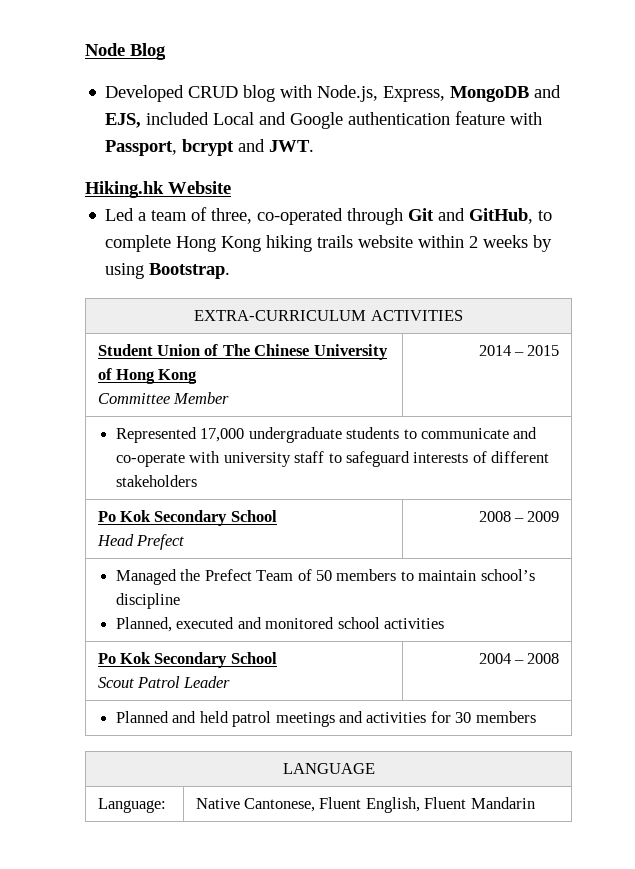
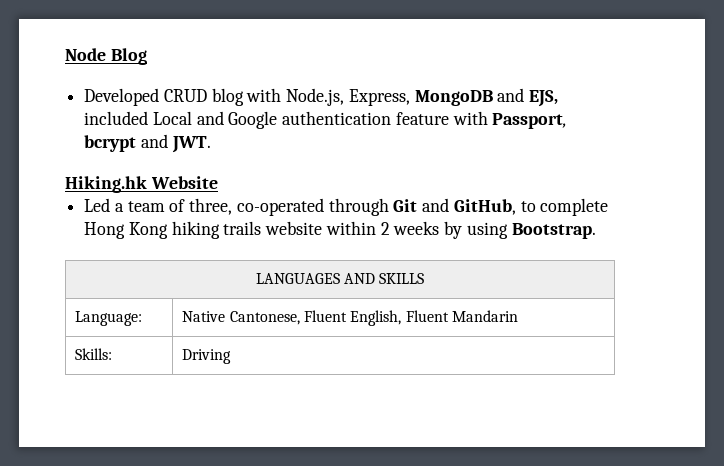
- EXTRA-CURRICULUM ACTIVITIES
- Student Union of The Chinese University of Hong Kong
- Committee Member | 2014 – 2015
- Represented 17,000 undergraduate students to communicate and co-operate with university staff to safeguard interests of different stakeholders
- Po Kok Secondary School
- Head Prefect | 2008 – 2009
- Managed the Prefect Team of 50 members to maintain school’s discipline
- Planned, executed and monitored school activities
- Po Kok Secondary School
- Scout Patrol Leader | 2004 – 2008
- Planned and held patrol meetings and activities for 30 members
- LANGUAGE
+ LANGUAGES AND SKILLS
+ Skills: | Driving

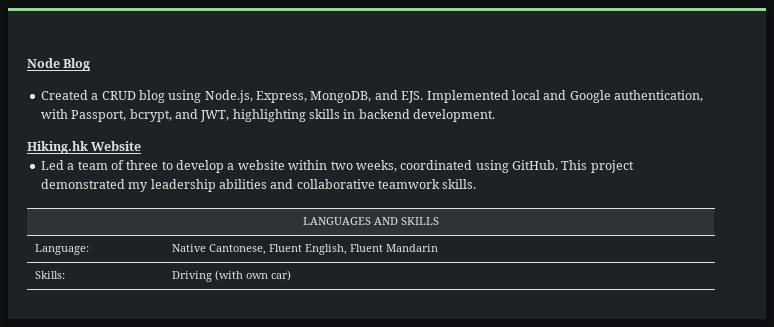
- Developed CRUD blog with Node.js, Express, MongoDB and EJS, included Local and Google authentication feature with Passport, bcrypt and JWT.
+ Created a CRUD blog using Node.js, Express, MongoDB, and EJS. Implemented local and Google authentication, with Passport, bcrypt, and JWT, highlighting skills in backend development.
- Led a team of three, co-operated through Git and GitHub, to complete Hong Kong hiking trails website within 2 weeks by using Bootstrap.
+ Led a team of three to develop a website within two weeks, coordinated using GitHub. This project demonstrated my leadership abilities and collaborative teamwork skills.
- Skills: | Driving
+ Skills: | Driving (with own car)

